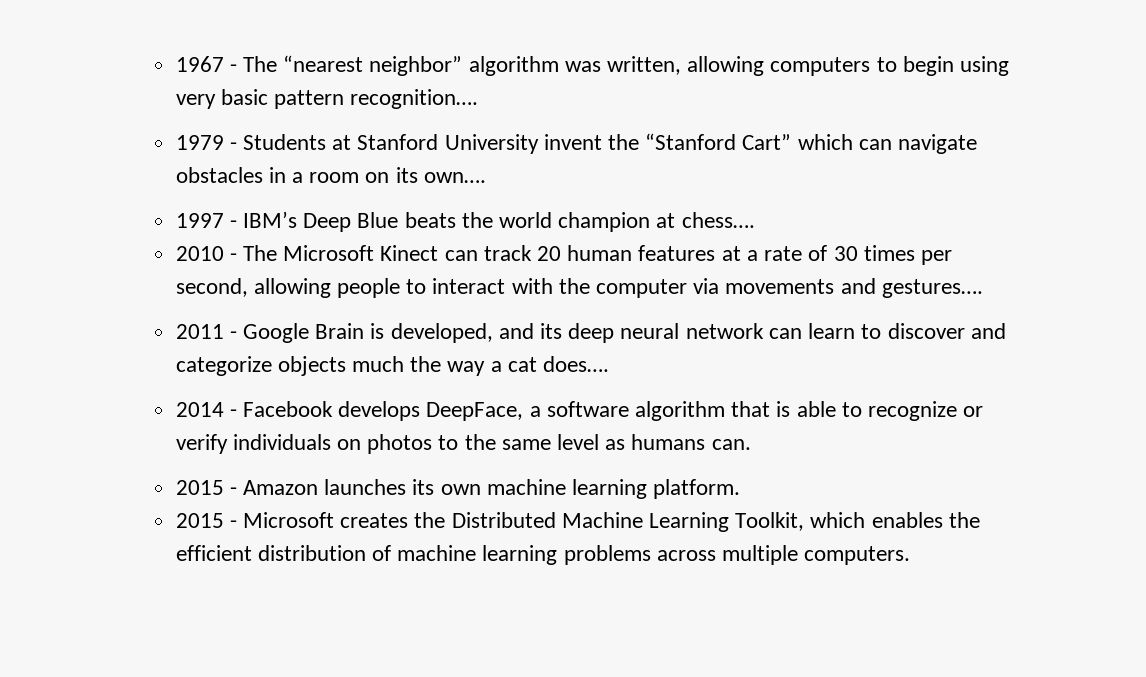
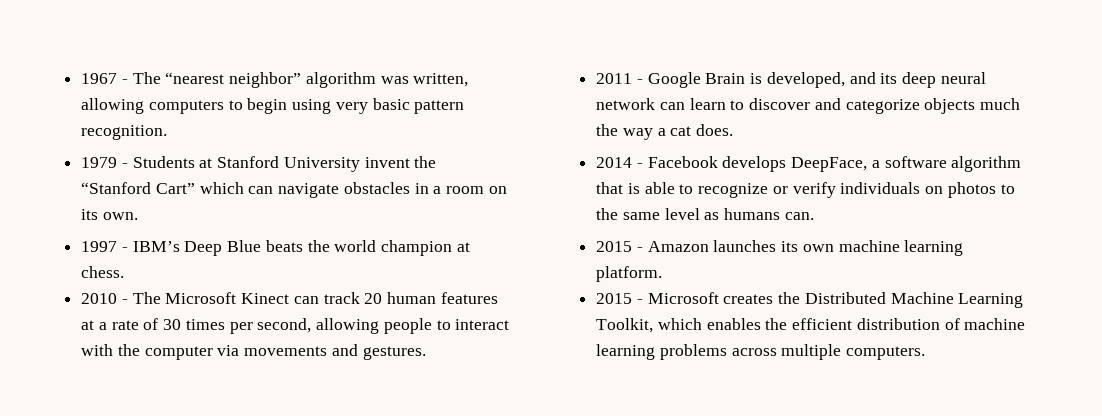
- 1967 - The “nearest neighbor” algorithm was written, allowing computers to begin using very basic pattern recognition….
+ 1967 - The “nearest neighbor” algorithm was written, allowing computers to begin using very basic pattern recognition.
- 1979 - Students at Stanford University invent the “Stanford Cart” which can navigate obstacles in a room on its own….
+ 1979 - Students at Stanford University invent the “Stanford Cart” which can navigate obstacles in a room on its own.
- 1997 - IBM’s Deep Blue beats the world champion at chess….
+ 1997 - IBM’s Deep Blue beats the world champion at chess.
- 2010 - The Microsoft Kinect can track 20 human features at a rate of 30 times per second, allowing people to interact with the computer via movements and gestures….
+ 2010 - The Microsoft Kinect can track 20 human features at a rate of 30 times per second, allowing people to interact with the computer via movements and gestures.
- 2011 - Google Brain is developed, and its deep neural network can learn to discover and categorize objects much the way a cat does….
+ 2011 - Google Brain is developed, and its deep neural network can learn to discover and categorize objects much the way a cat does.

